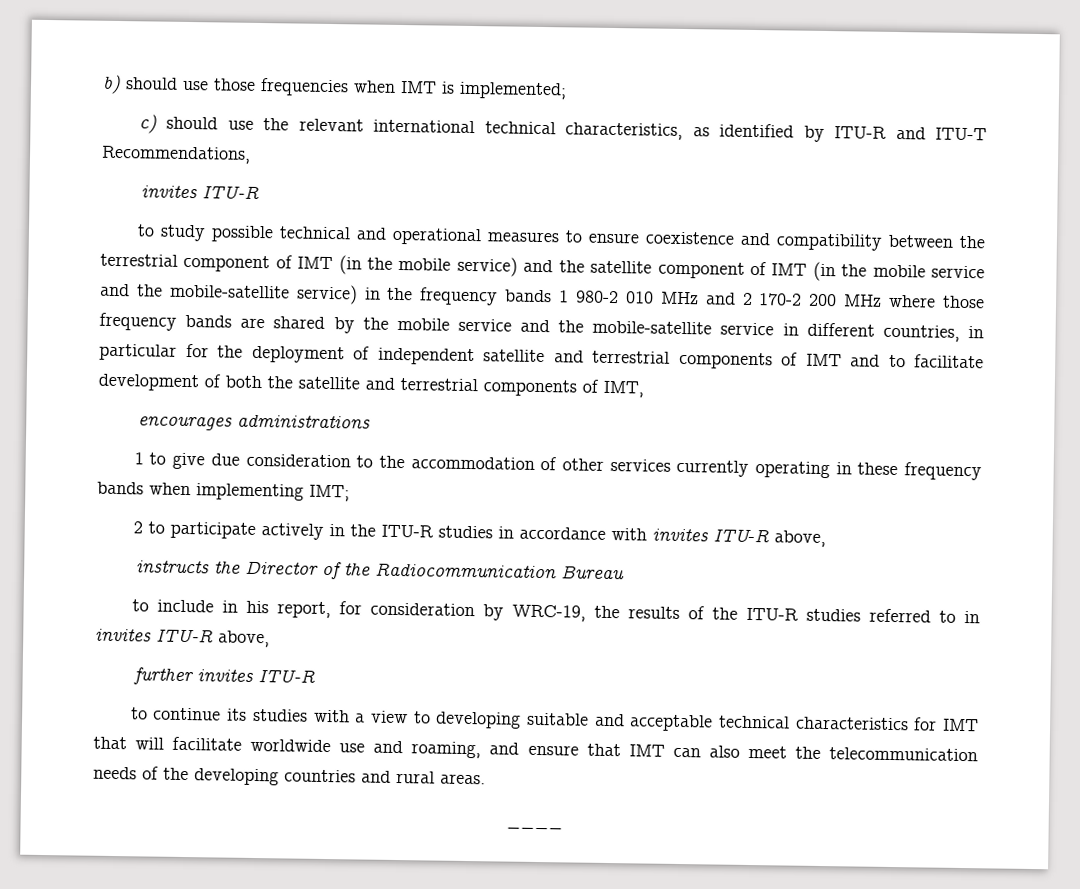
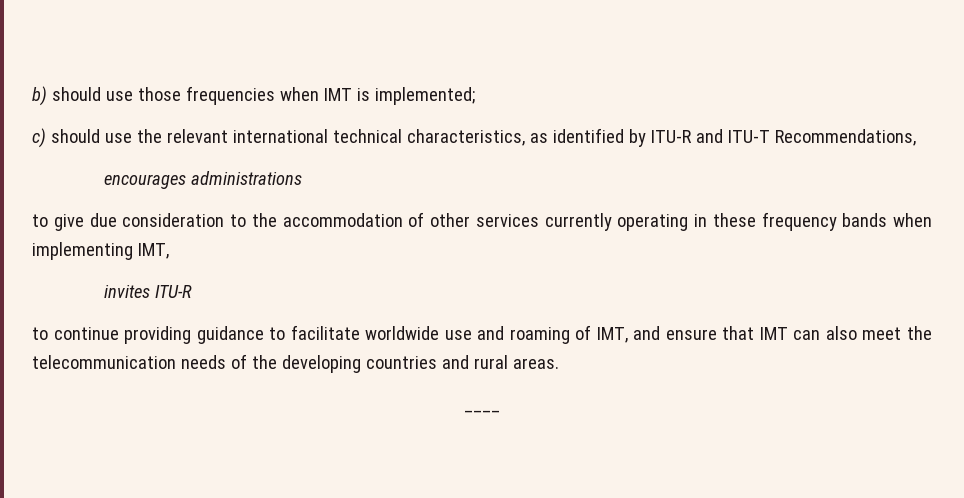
  c) should use the relevant international technical characteristics, as identified by ITU-R and ITU-T Recommendations,
- invites ITU-R
- to study possible technical and operational measures to ensure coexistence and compatibility between the terrestrial component of IMT (in the mobile service) and the satellite component of IMT (in the mobile service and the mobile-satellite service) in the frequency bands 1 980-2 010 MHz and 2 170-2 200 MHz where those frequency bands are shared by the mobile service and the mobile-satellite service in different countries, in particular for the deployment of independent satellite and terrestrial components of IMT and to facilitate development of both the satellite and terrestrial components of IMT,
- 1 to give due consideration to the accommodation of other services currently operating in these frequency bands when implementing IMT;
- 2 to participate actively in the ITU-R studies in accordance with invites ITU-R above,
- instructs the Director of the Radiocommunication Bureau
- to include in his report, for consideration by WRC-19, the results of the ITU-R studies referred to in invites ITU-R above,
- further invites ITU-R
- to continue its studies with a view to developing suitable and acceptable technical characteristics for IMT that will facilitate worldwide use and roaming, and ensure that IMT can also meet the telecommunication needs of the developing countries and rural areas.
+ to give due consideration to the accommodation of other services currently operating in these frequency bands when implementing IMT,
+ invites ITU-R
+ to continue providing guidance to facilitate worldwide use and roaming of IMT, and ensure that IMT can also meet the telecommunication needs of the developing countries and rural areas.

